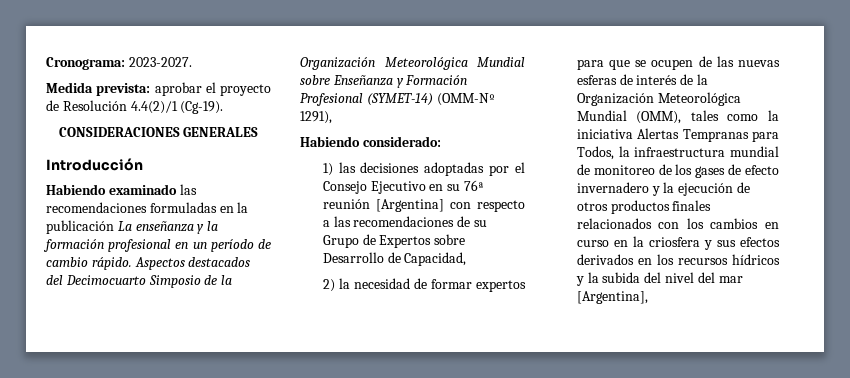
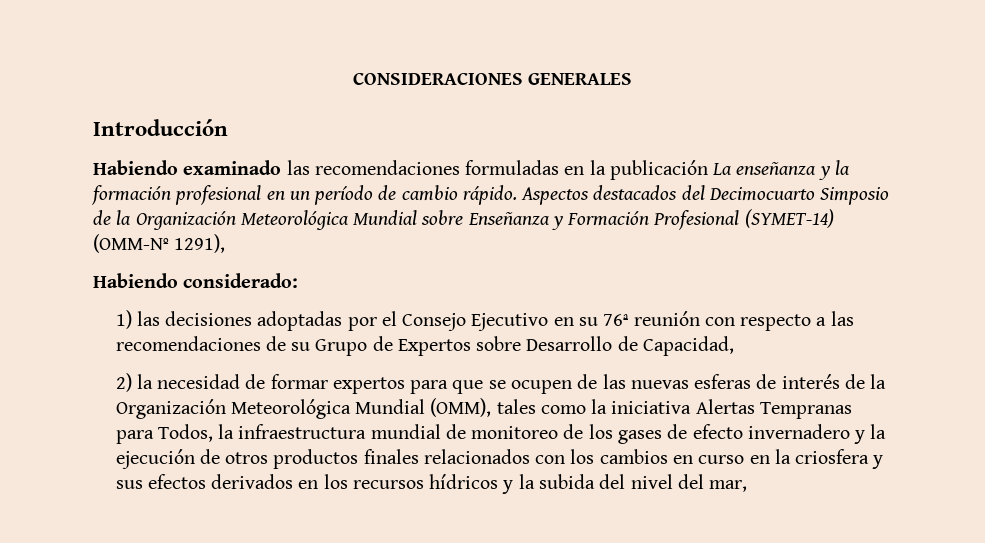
- Cronograma: 2023-2027.
- Medida prevista: aprobar el proyecto de Resolución 4.4(2)/1 (Cg-19).
- 1) las decisiones adoptadas por el Consejo Ejecutivo en su 76ª reunión [Argentina] con respecto a las recomendaciones de su Grupo de Expertos sobre Desarrollo de Capacidad,
+ 1) las decisiones adoptadas por el Consejo Ejecutivo en su 76ª reunión con respecto a las recomendaciones de su Grupo de Expertos sobre Desarrollo de Capacidad,
- 2) la necesidad de formar expertos para que se ocupen de las nuevas esferas de interés de la Organización Meteorológica Mundial (OMM), tales como la iniciativa Alertas Tempranas para Todos, la infraestructura mundial de monitoreo de los gases de efecto invernadero y la ejecución de otros productos finales relacionados con los cambios en curso en la criosfera y sus efectos derivados en los recursos hídricos y la subida del nivel del mar [Argentina],
+ 2) la necesidad de formar expertos para que se ocupen de las nuevas esferas de interés de la Organización Meteorológica Mundial (OMM), tales como la iniciativa Alertas Tempranas para Todos, la infraestructura mundial de monitoreo de los gases de efecto invernadero y la ejecución de otros productos finales relacionados con los cambios en curso en la criosfera y sus efectos derivados en los recursos hídricos y la subida del nivel del mar,

